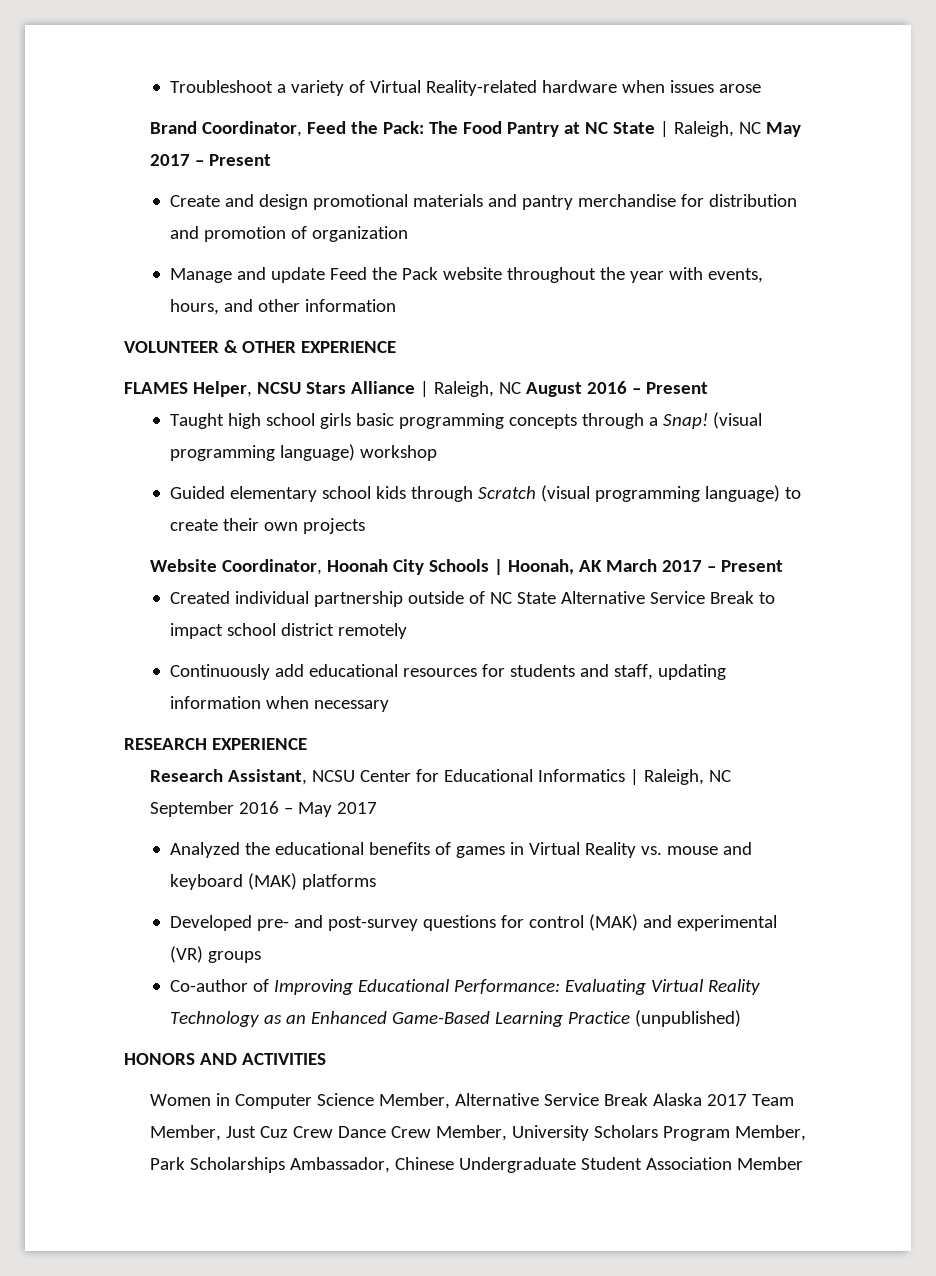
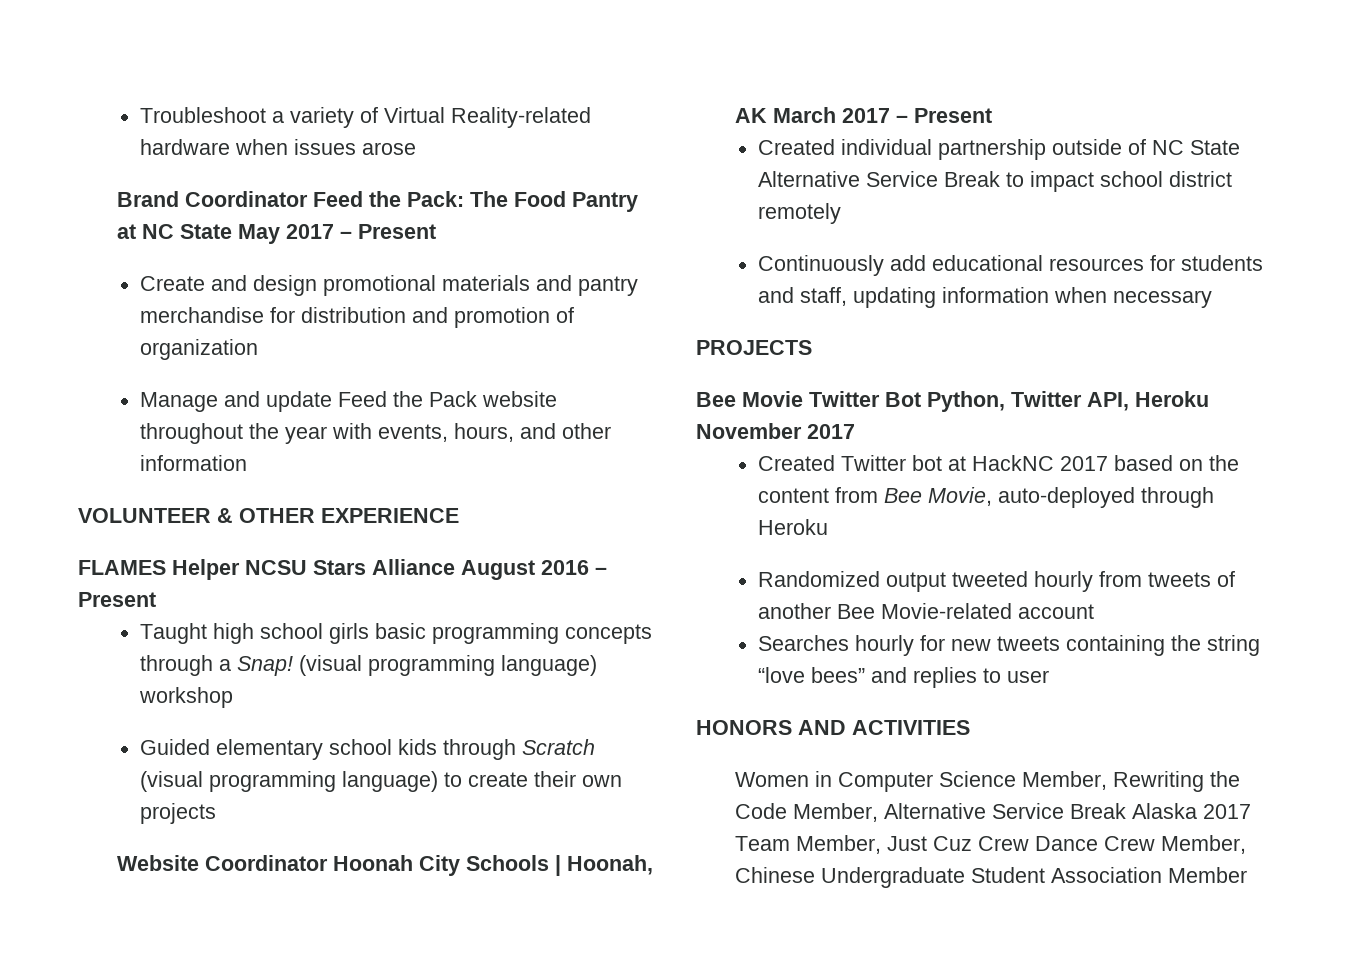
- Brand Coordinator, Feed the Pack: The Food Pantry at NC State | Raleigh, NC May 2017 – Present
+ Brand Coordinator Feed the Pack: The Food Pantry at NC State May 2017 – Present
- FLAMES Helper, NCSU Stars Alliance | Raleigh, NC August 2016 – Present
+ FLAMES Helper NCSU Stars Alliance August 2016 – Present
- Website Coordinator, Hoonah City Schools | Hoonah, AK March 2017 – Present
+ Website Coordinator Hoonah City Schools | Hoonah, AK March 2017 – Present
- RESEARCH EXPERIENCE
- Research Assistant, NCSU Center for Educational Informatics | Raleigh, NC September 2016 – May 2017
- Analyzed the educational benefits of games in Virtual Reality vs. mouse and keyboard (MAK) platforms
- Developed pre- and post-survey questions for control (MAK) and experimental (VR) groups
- Co-author of Improving Educational Performance: Evaluating Virtual Reality Technology as an Enhanced Game-Based Learning Practice (unpublished)
+ PROJECTS
+ Bee Movie Twitter Bot Python, Twitter API, Heroku November 2017
+ Created Twitter bot at HackNC 2017 based on the content from Bee Movie, auto-deployed through Heroku
+ Randomized output tweeted hourly from tweets of another Bee Movie-related account
+ Searches hourly for new tweets containing the string “love bees” and replies to user
- Women in Computer Science Member, Alternative Service Break Alaska 2017 Team Member, Just Cuz Crew Dance Crew Member, University Scholars Program Member, Park Scholarships Ambassador, Chinese Undergraduate Student Association Member
+ Women in Computer Science Member, Rewriting the Code Member, Alternative Service Break Alaska 2017 Team Member, Just Cuz Crew Dance Crew Member, Chinese Undergraduate Student Association Member

